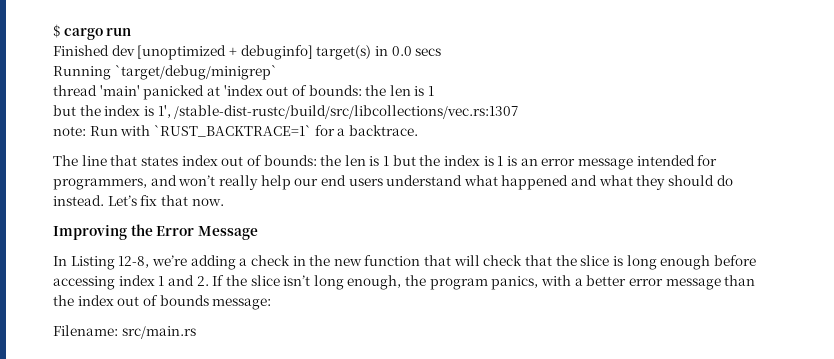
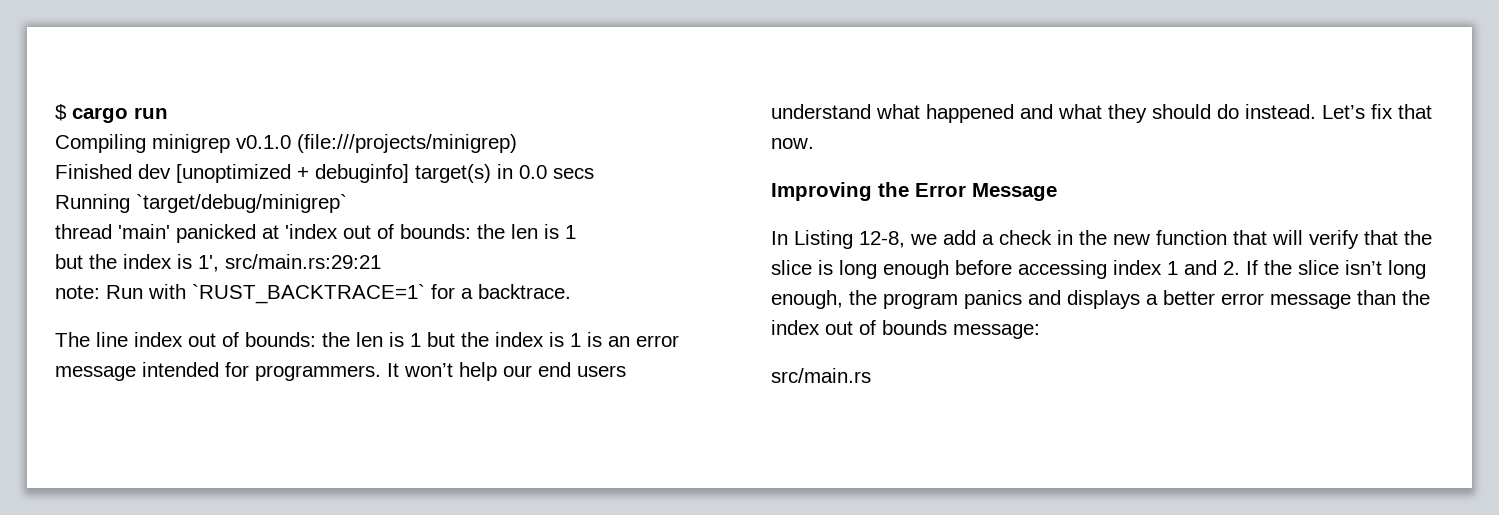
+ Compiling minigrep v0.1.0 (file:///projects/minigrep)
- but the index is 1', /stable-dist-rustc/build/src/libcollections/vec.rs:1307
+ but the index is 1', src/main.rs:29:21
- The line that states index out of bounds: the len is 1 but the index is 1 is an error message intended for programmers, and won’t really help our end users understand what happened and what they should do instead.
+ The line index out of bounds: the len is 1 but the index is 1 is an error message intended for programmers. It won’t help our end users understand what happened and what they should do instead.
- In Listing 12-8, we’re adding a check in the new function that will check that the slice is long enough before accessing index 1 and 2. If the slice isn’t long enough, the program panics, with a better error message than the index out of bounds message:
+ In Listing 12-8, we add a check in the new function that will verify that the slice is long enough before accessing index 1 and 2. If the slice isn’t long enough, the program panics and displays a better error message than the index out of bounds message:
- Filename: src/main.rs
+ src/main.rs

